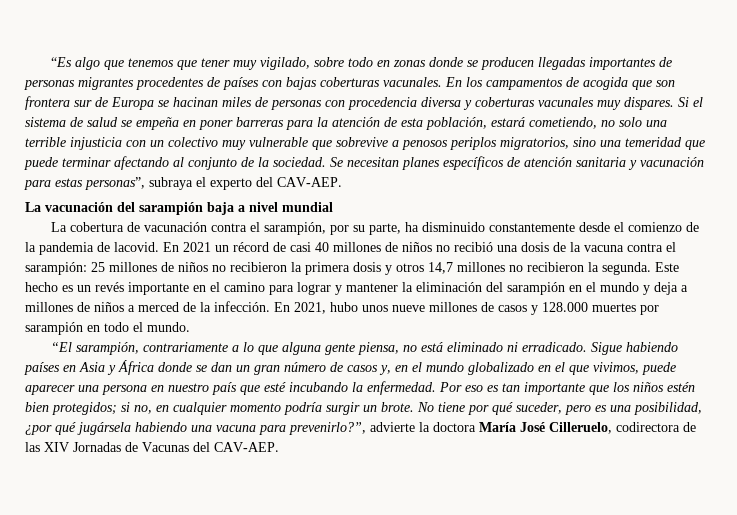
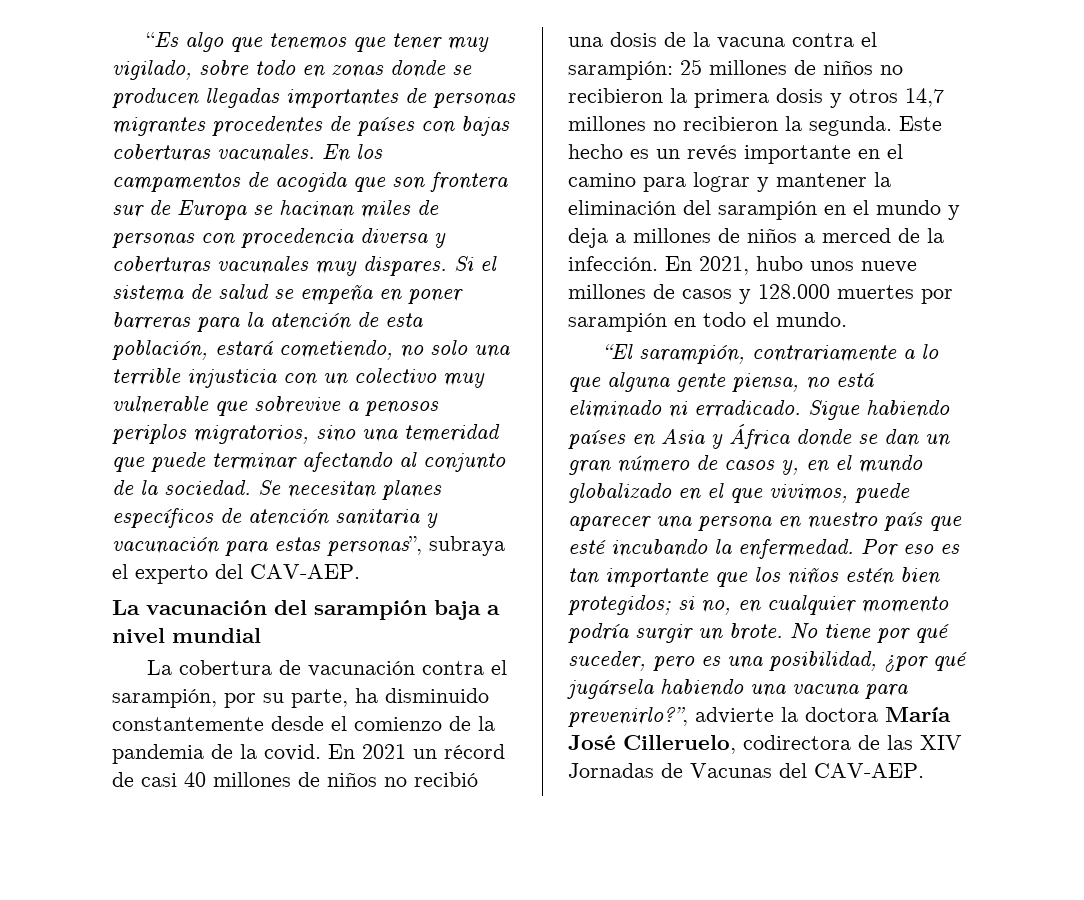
- La cobertura de vacunación contra el sarampión, por su parte, ha disminuido constantemente desde el comienzo de la pandemia de lacovid.
+ La cobertura de vacunación contra el sarampión, por su parte, ha disminuido constantemente desde el comienzo de la pandemia de la covid.

